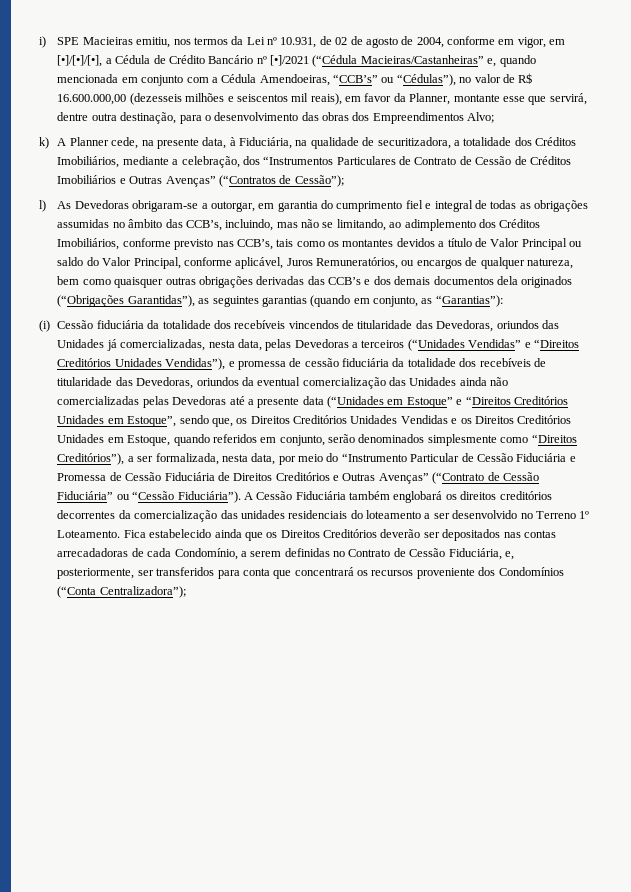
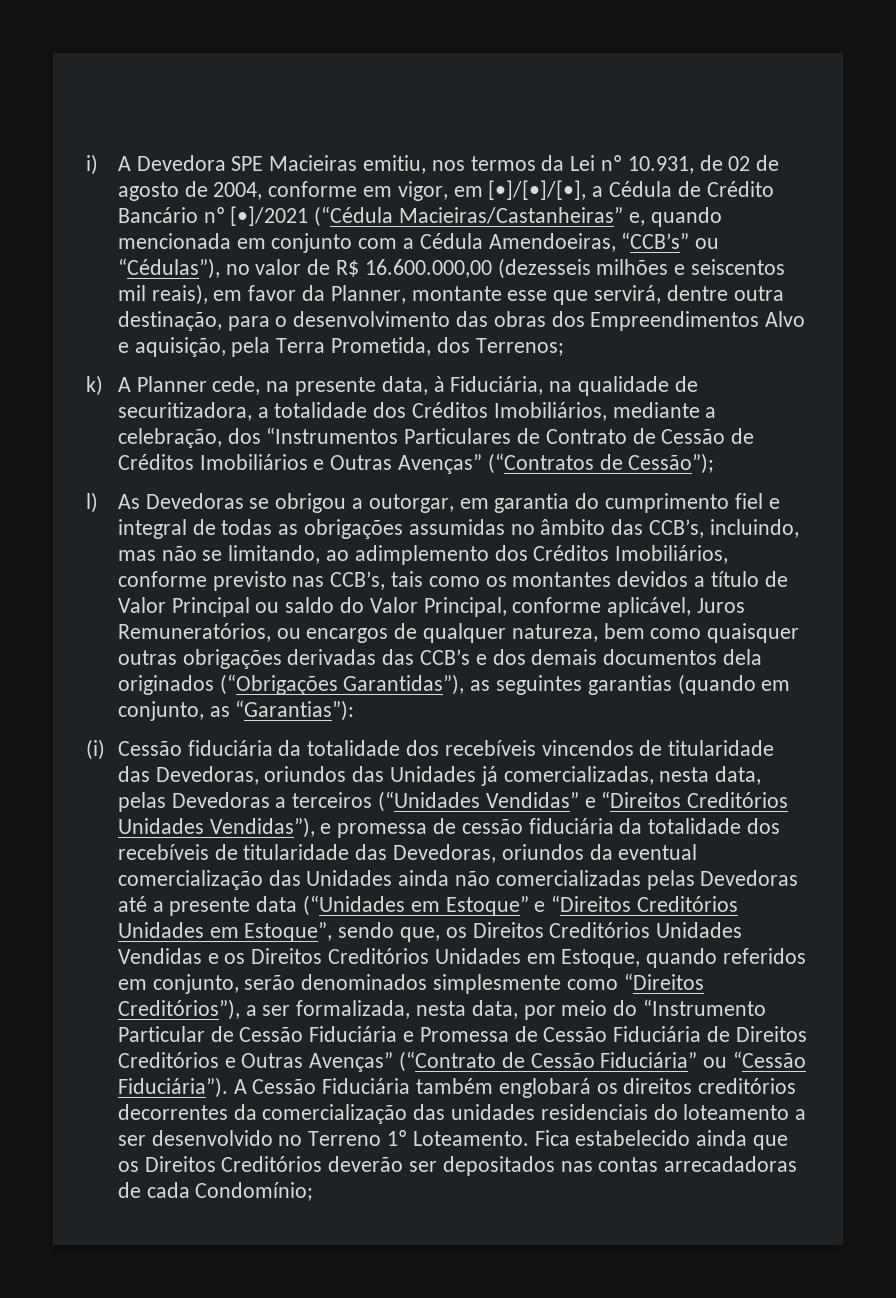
- i) SPE Macieiras emitiu, nos termos da Lei nº 10.931, de 02 de agosto de 2004, conforme em vigor, em [•]/[•]/[•], a Cédula de Crédito Bancário nº [•]/2021 (“Cédula Macieiras/Castanheiras” e, quando mencionada em conjunto com a Cédula Amendoeiras, “CCB’s” ou “Cédulas”), no valor de R$ 16.600.000,00 (dezesseis milhões e seiscentos mil reais), em favor da Planner, montante esse que servirá, dentre outra destinação, para o desenvolvimento das obras dos Empreendimentos Alvo;
+ i) A Devedora SPE Macieiras emitiu, nos termos da Lei nº 10.931, de 02 de agosto de 2004, conforme em vigor, em [•]/[•]/[•], a Cédula de Crédito Bancário nº [•]/2021 (“Cédula Macieiras/Castanheiras” e, quando mencionada em conjunto com a Cédula Amendoeiras, “CCB’s” ou “Cédulas”), no valor de R$ 16.600.000,00 (dezesseis milhões e seiscentos mil reais), em favor da Planner, montante esse que servirá, dentre outra destinação, para o desenvolvimento das obras dos Empreendimentos Alvo e aquisição, pela Terra Prometida, dos Terrenos;
- l) As Devedoras obrigaram-se a outorgar, em garantia do cumprimento fiel e integral de todas as obrigações assumidas no âmbito das CCB’s, incluindo, mas não se limitando, ao adimplemento dos Créditos Imobiliários, conforme previsto nas CCB’s, tais como os montantes devidos a título de Valor Principal ou saldo do Valor Principal, conforme aplicável, Juros Remuneratórios, ou encargos de qualquer natureza, bem como quaisquer outras obrigações derivadas das CCB’s e dos demais documentos dela originados (“Obrigações Garantidas”), as seguintes garantias (quando em conjunto, as “Garantias”):
+ l) As Devedoras se obrigou a outorgar, em garantia do cumprimento fiel e integral de todas as obrigações assumidas no âmbito das CCB’s, incluindo, mas não se limitando, ao adimplemento dos Créditos Imobiliários, conforme previsto nas CCB’s, tais como os montantes devidos a título de Valor Principal ou saldo do Valor Principal, conforme aplicável, Juros Remuneratórios, ou encargos de qualquer natureza, bem como quaisquer outras obrigações derivadas das CCB’s e dos demais documentos dela originados (“Obrigações Garantidas”), as seguintes garantias (quando em conjunto, as “Garantias”):
- Fica estabelecido ainda que os Direitos Creditórios deverão ser depositados nas contas arrecadadoras de cada Condomínio, a serem definidas no Contrato de Cessão Fiduciária, e, posteriormente, ser transferidos para conta que concentrará os recursos proveniente dos Condomínios (“Conta Centralizadora”);
+ Fica estabelecido ainda que os Direitos Creditórios deverão ser depositados nas contas arrecadadoras de cada Condomínio;

